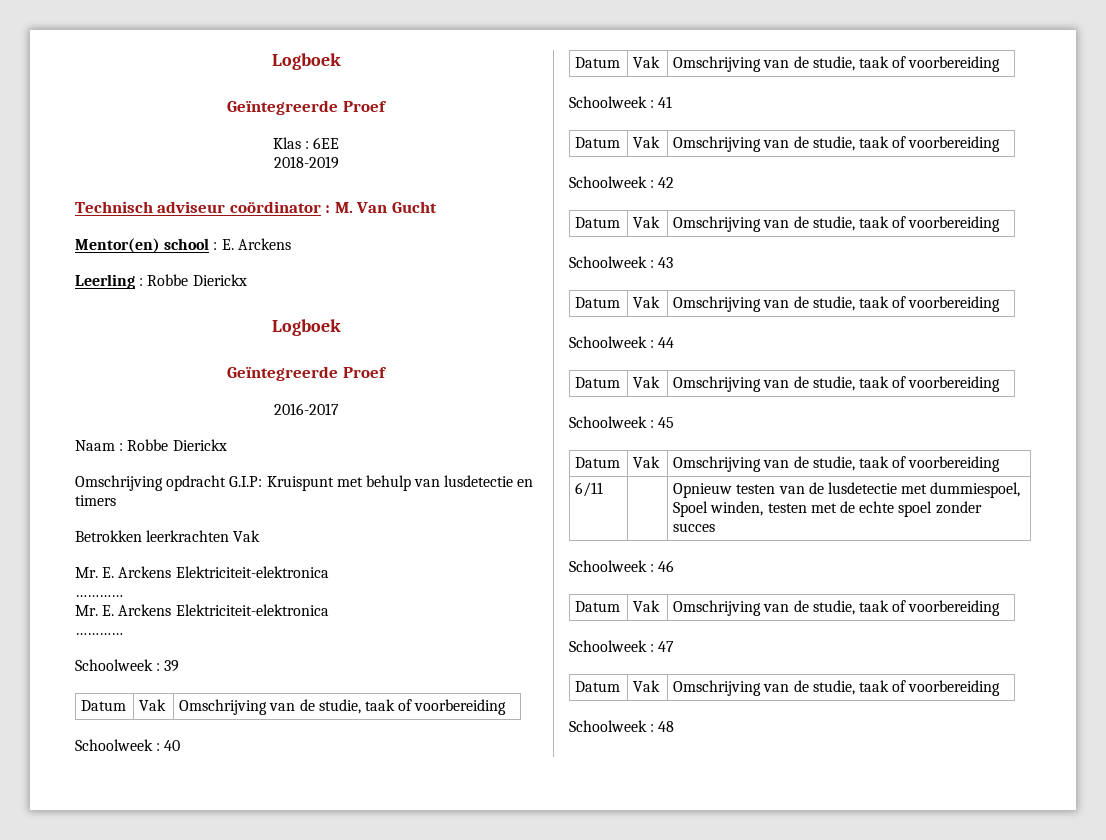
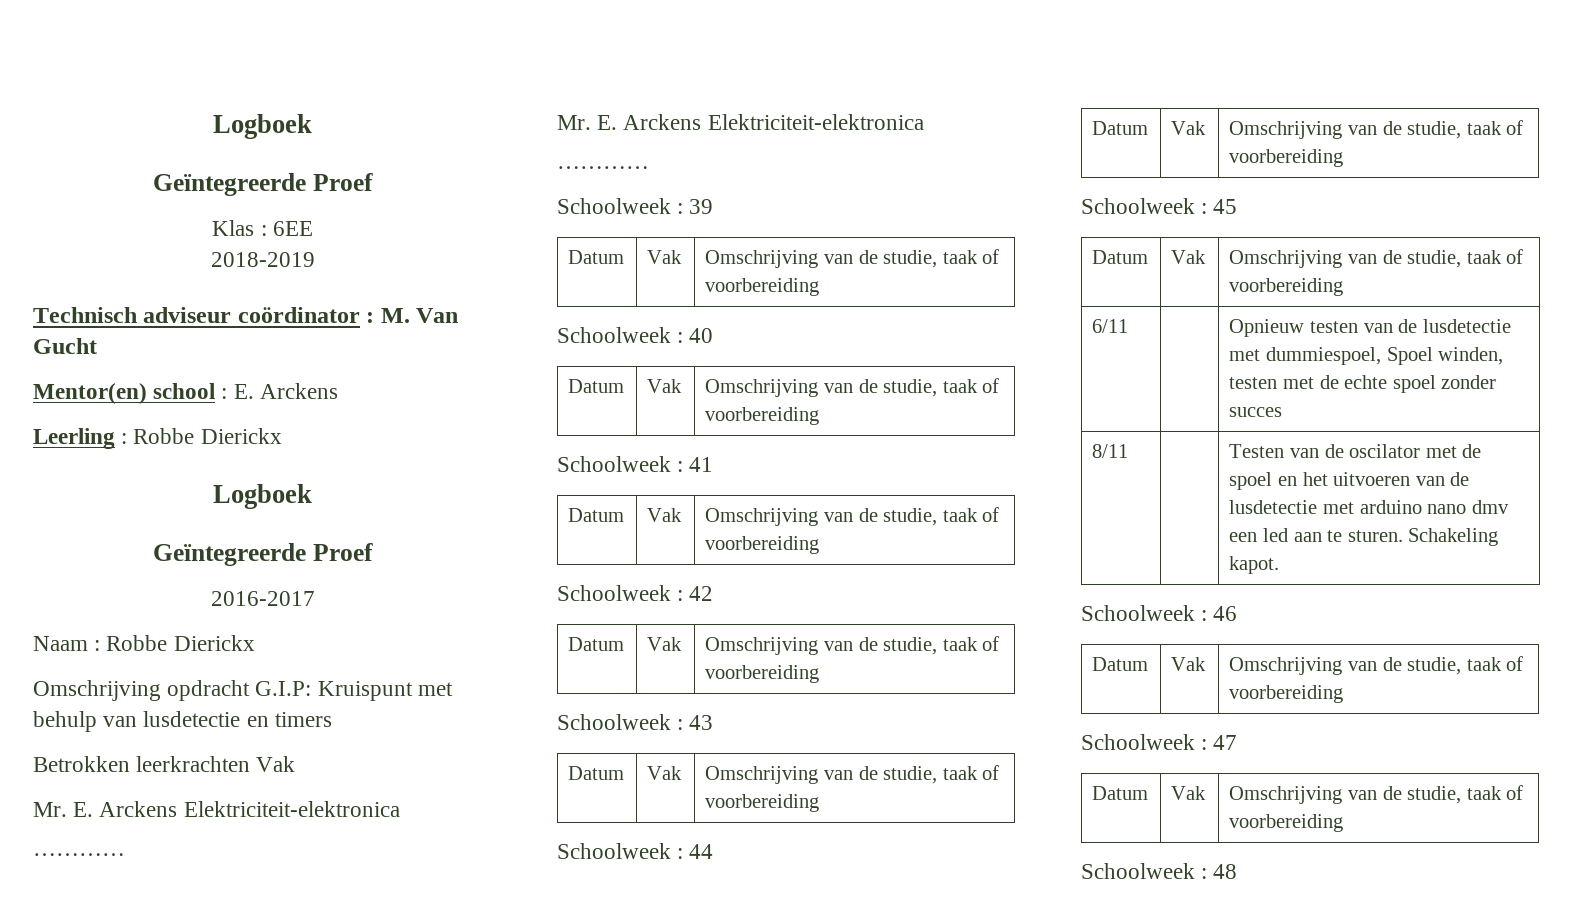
+ 8/11 | | Testen van de oscilator met de spoel en het uitvoeren van de lusdetectie met arduino nano dmv een led aan te sturen. Schakeling kapot.

